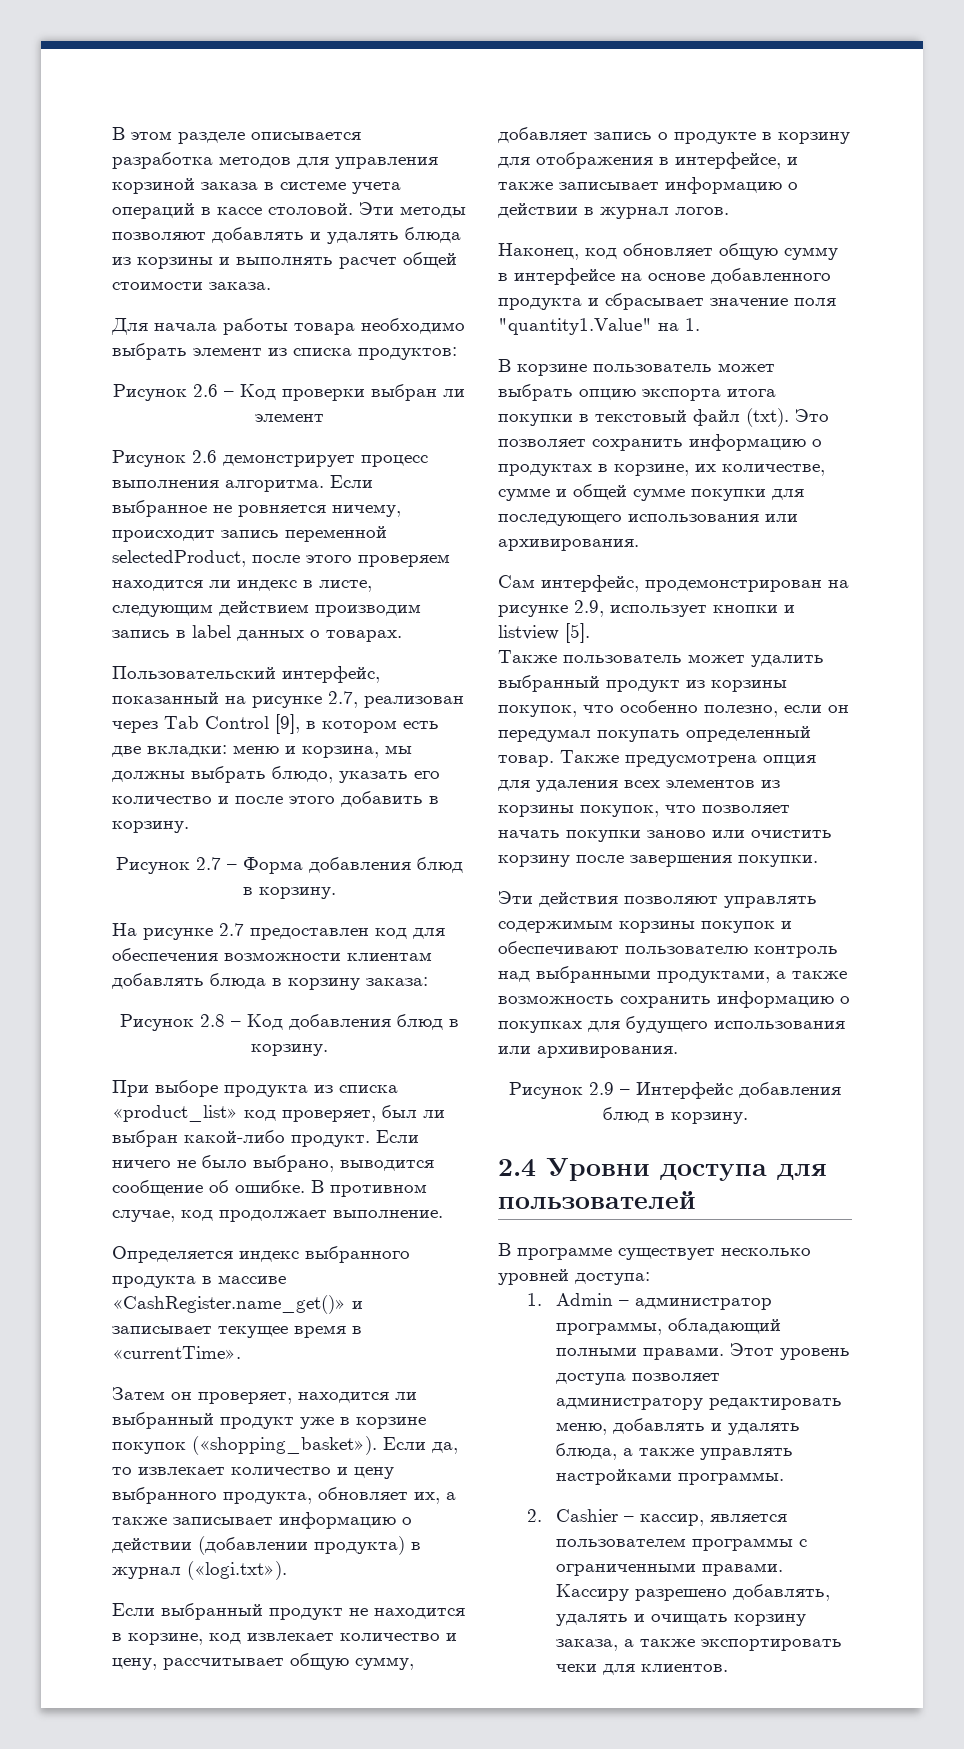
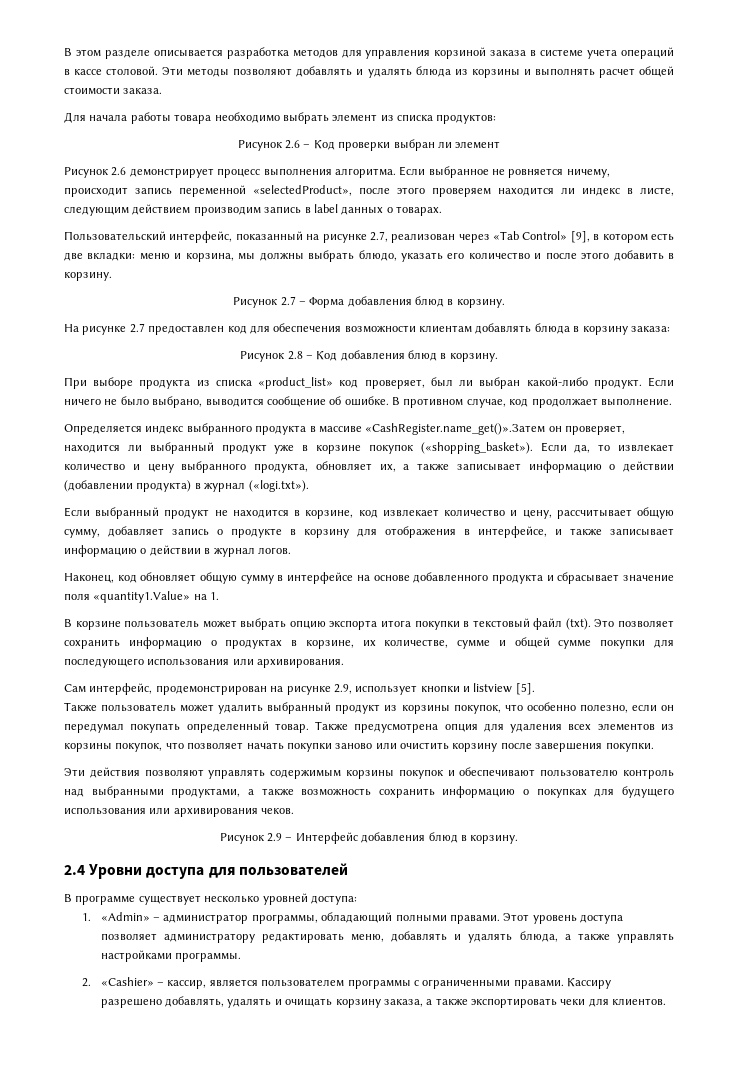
- Если выбранное не ровняется ничему, происходит запись переменной selectedProduct, после этого проверяем находится ли индекс в листе, следующим действием производим запись в label данных о товарах.
+ Если выбранное не ровняется ничему, происходит запись переменной «selectedProduct», после этого проверяем находится ли индекс в листе, следующим действием производим запись в label данных о товарах.
- Пользовательский интерфейс, показанный на рисунке 2.7, реализован через Tab Control [9], в котором есть две вкладки: меню и корзина, мы должны выбрать блюдо, указать его количество и после этого добавить в корзину.
+ Пользовательский интерфейс, показанный на рисунке 2.7, реализован через «Tab Control» [9], в котором есть две вкладки: меню и корзина, мы должны выбрать блюдо, указать его количество и после этого добавить в корзину.
- Определяется индекс выбранного продукта в массиве «CashRegister.name_get()» и записывает текущее время в «currentTime».
- Затем он проверяет, находится ли выбранный продукт уже в корзине покупок («shopping_basket»).
+ Определяется индекс выбранного продукта в массиве «CashRegister.name_get()».Затем он проверяет, находится ли выбранный продукт уже в корзине покупок («shopping_basket»).
- Наконец, код обновляет общую сумму в интерфейсе на основе добавленного продукта и сбрасывает значение поля "quantity1.Value" на 1.
+ Наконец, код обновляет общую сумму в интерфейсе на основе добавленного продукта и сбрасывает значение поля «quantity1.Value» на 1.
- Эти действия позволяют управлять содержимым корзины покупок и обеспечивают пользователю контроль над выбранными продуктами, а также возможность сохранить информацию о покупках для будущего использования или архивирования.
+ Эти действия позволяют управлять содержимым корзины покупок и обеспечивают пользователю контроль над выбранными продуктами, а также возможность сохранить информацию о покупках для будущего использования или архивирования чеков.
- 1. Admin – администратор программы, обладающий полными правами.
+ 1. «Admin» – администратор программы, обладающий полными правами.
- 2. Cashier – кассир, является пользователем программы с ограниченными правами.
+ 2. «Cashier» – кассир, является пользователем программы с ограниченными правами.

